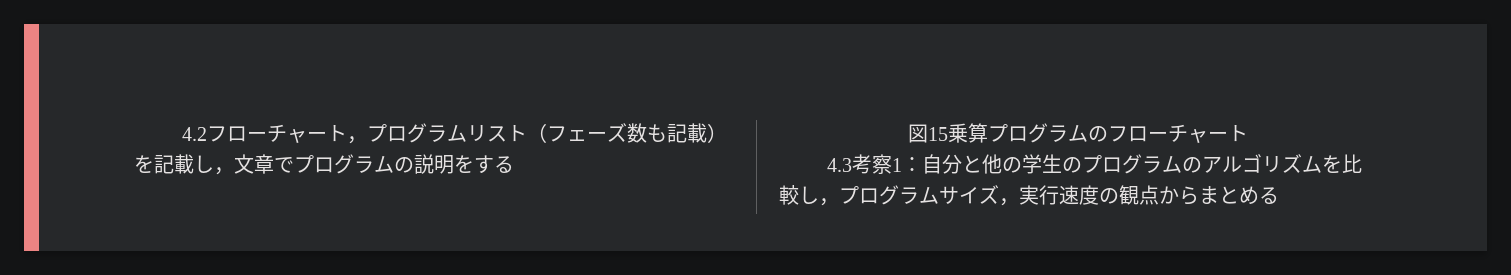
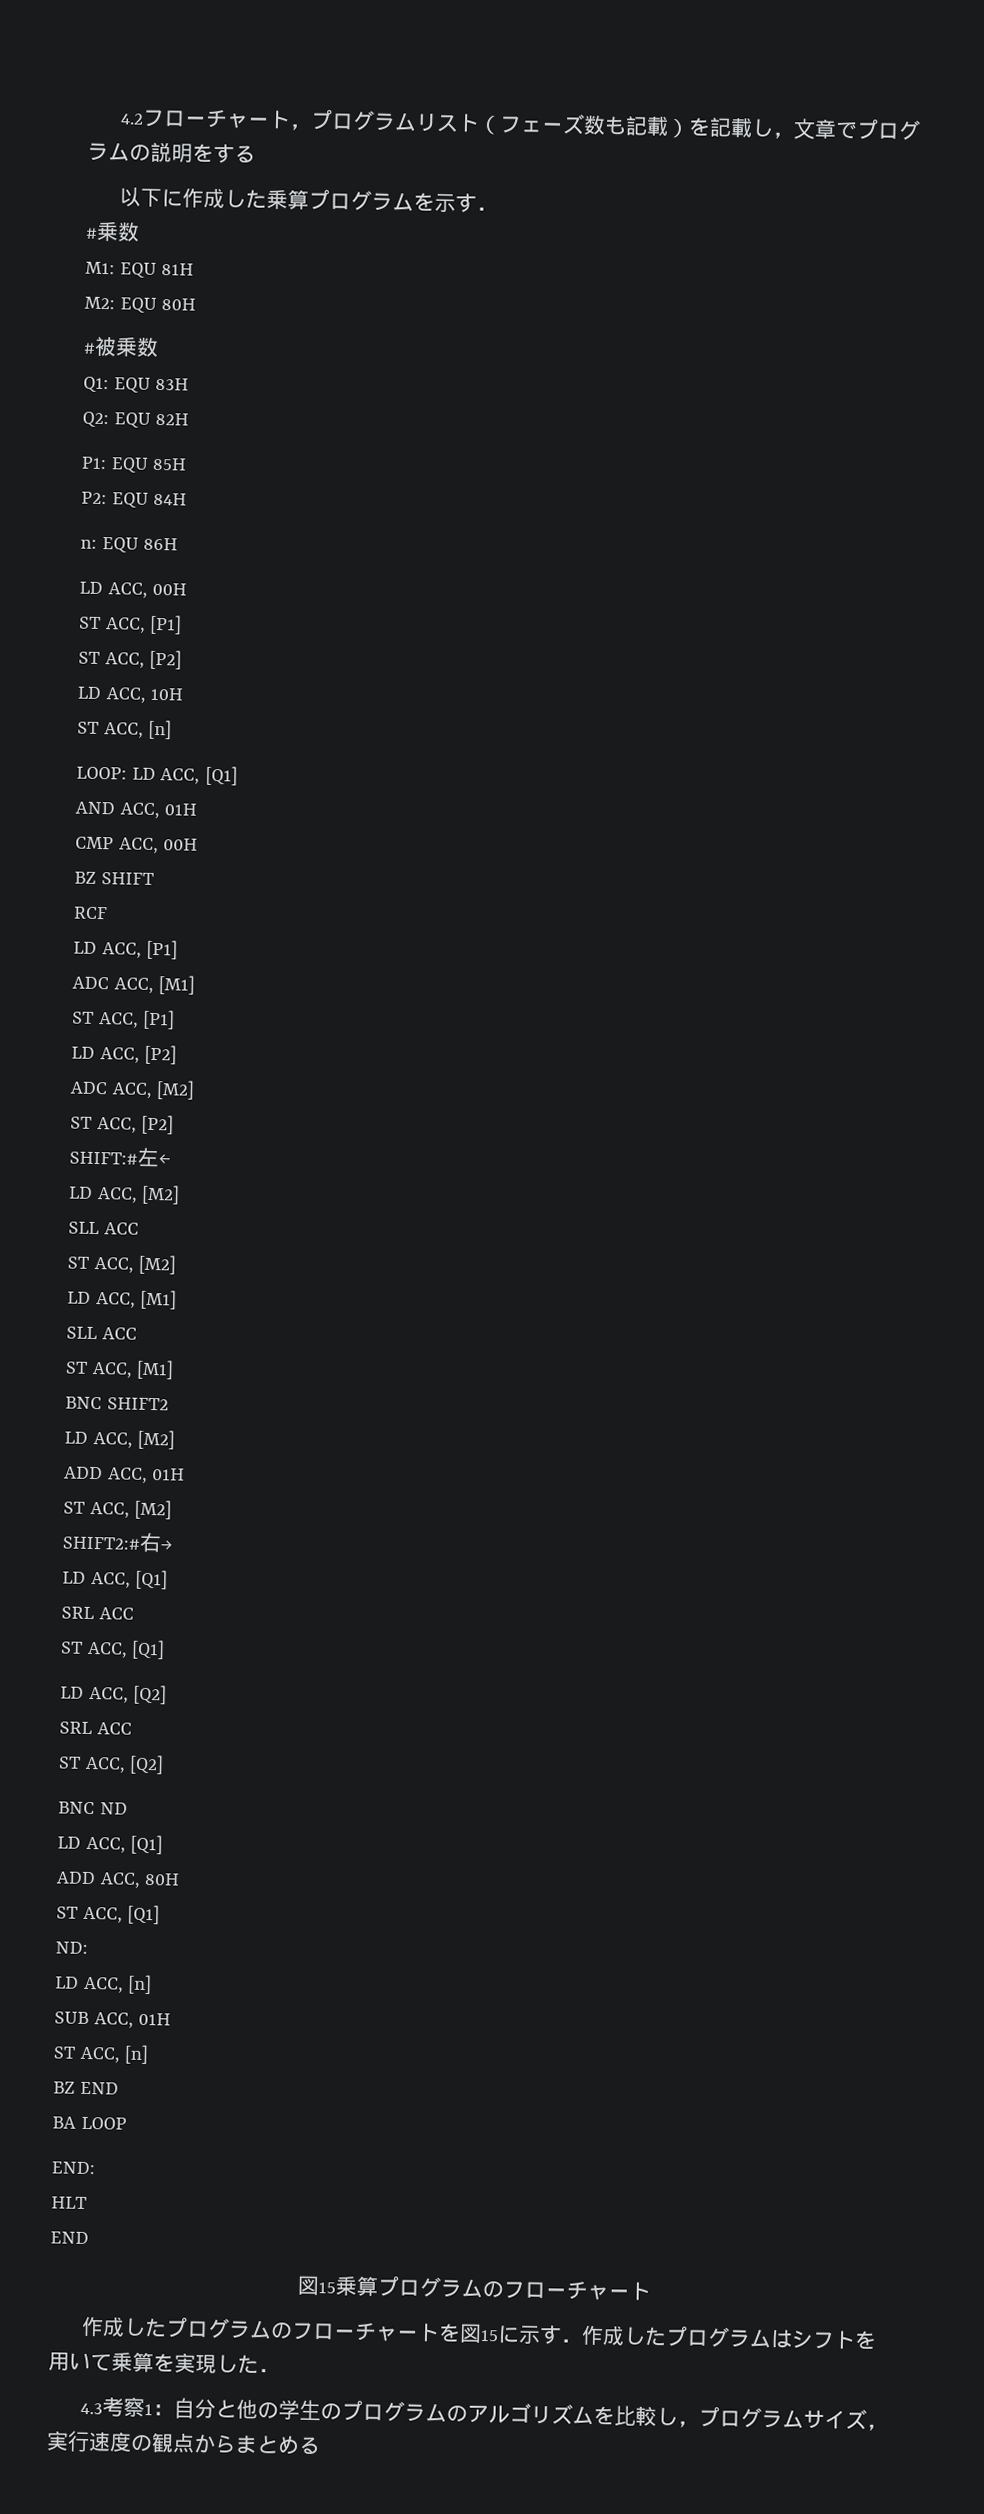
+ 以下に作成した乗算プログラムを示す．
+ #乗数
+ M1: EQU 81H
+ M2: EQU 80H
+ #被乗数
+ Q1: EQU 83H
+ Q2: EQU 82H
+ P1: EQU 85H
+ P2: EQU 84H
+ n: EQU 86H
+ LD ACC, 00H
+ ST ACC, [P1]
+ ST ACC, [P2]
+ LD ACC, 10H
+ ST ACC, [n]
+ LOOP: LD ACC, [Q1]
+ AND ACC, 01H
+ CMP ACC, 00H
+ BZ SHIFT
+ RCF
+ LD ACC, [P1]
+ ADC ACC, [M1]
+ ST ACC, [P1]
+ LD ACC, [P2]
+ ADC ACC, [M2]
+ ST ACC, [P2]
+ SHIFT:#左←
+ LD ACC, [M2]
+ SLL ACC
+ ST ACC, [M2]
+ LD ACC, [M1]
+ SLL ACC
+ ST ACC, [M1]
+ BNC SHIFT2
+ LD ACC, [M2]
+ ADD ACC, 01H
+ ST ACC, [M2]
+ SHIFT2:#右→
+ LD ACC, [Q1]
+ SRL ACC
+ ST ACC, [Q1]
+ LD ACC, [Q2]
+ SRL ACC
+ ST ACC, [Q2]
+ BNC ND
+ LD ACC, [Q1]
+ ADD ACC, 80H
+ ST ACC, [Q1]
+ ND:
+ LD ACC, [n]
+ SUB ACC, 01H
+ ST ACC, [n]
+ BZ END
+ BA LOOP
+ END:
+ HLT
+ END
+ 作成したプログラムのフローチャートを図15に示す．作成したプログラムはシフトを用いて乗算を実現した．

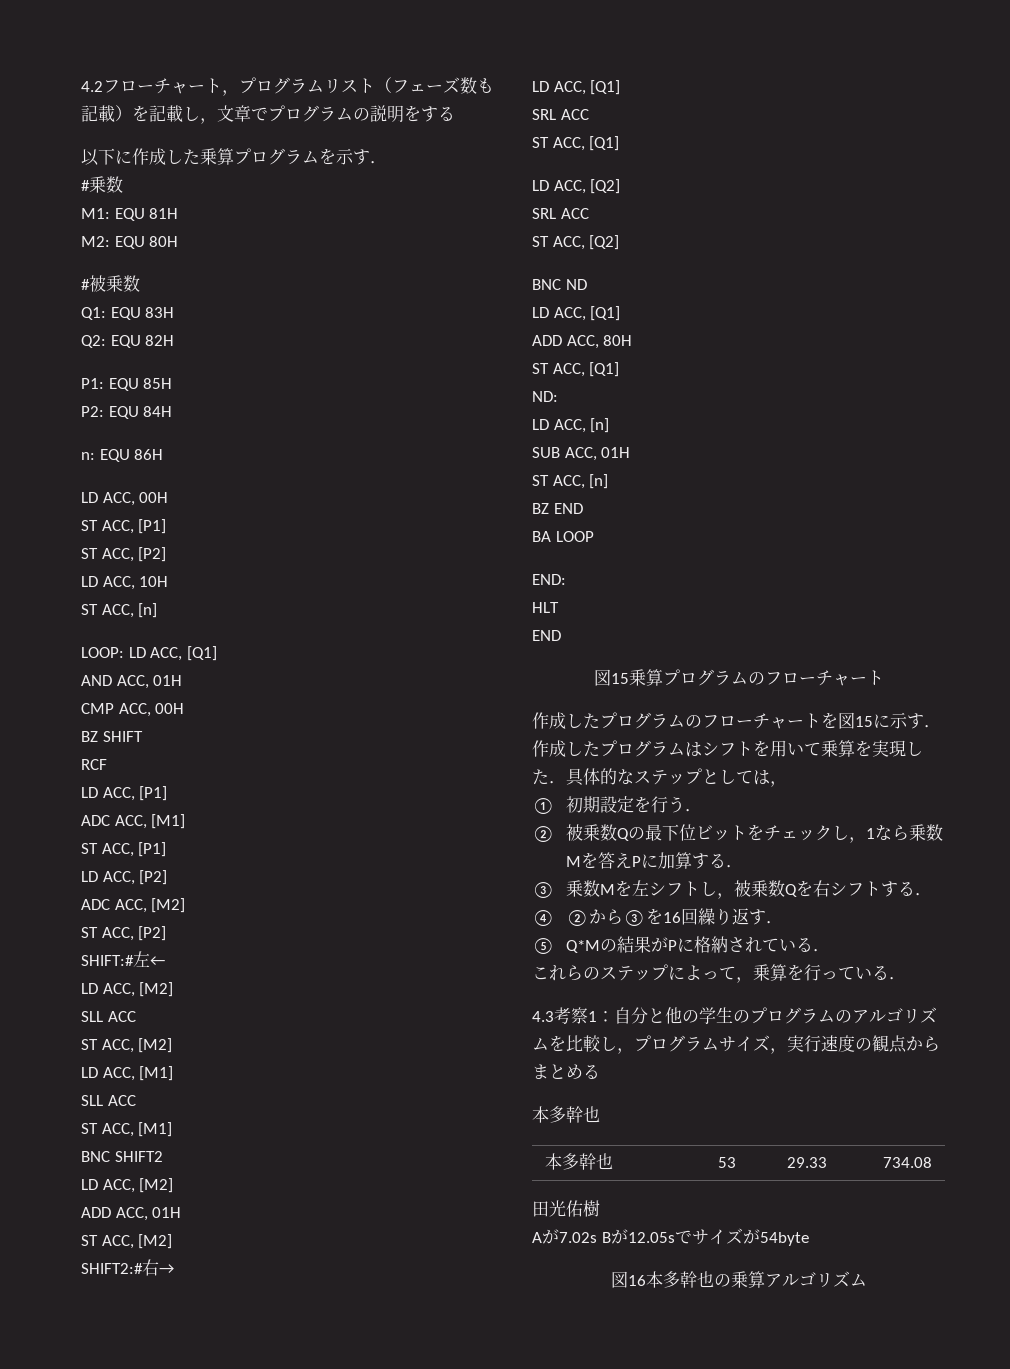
- 作成したプログラムのフローチャートを図15に示す．作成したプログラムはシフトを用いて乗算を実現した．
+ 作成したプログラムのフローチャートを図15に示す．作成したプログラムはシフトを用いて乗算を実現した．具体的なステップとしては，
+ ①初期設定を行う．
+ ②被乗数Qの最下位ビットをチェックし，1なら乗数Mを答えPに加算する．
+ ③乗数Mを左シフトし，被乗数Qを右シフトする．
+ ④ ②から③を16回繰り返す．
+ ⑤ Q*Mの結果がPに格納されている．
+ これらのステップによって，乗算を行っている．
  4.3考察1：⾃分と他の学⽣のプログラムのアルゴリズムを⽐較し，プログラムサイズ，実⾏速度の観点からまとめる
+ 本多幹也
+ 本多幹也 | 53 | 29.33 | 734.08
+ 田光佑樹
+ Aが7.02s Bが12.05sでサイズが54byte
+ 図16本多幹也の乗算アルゴリズム

